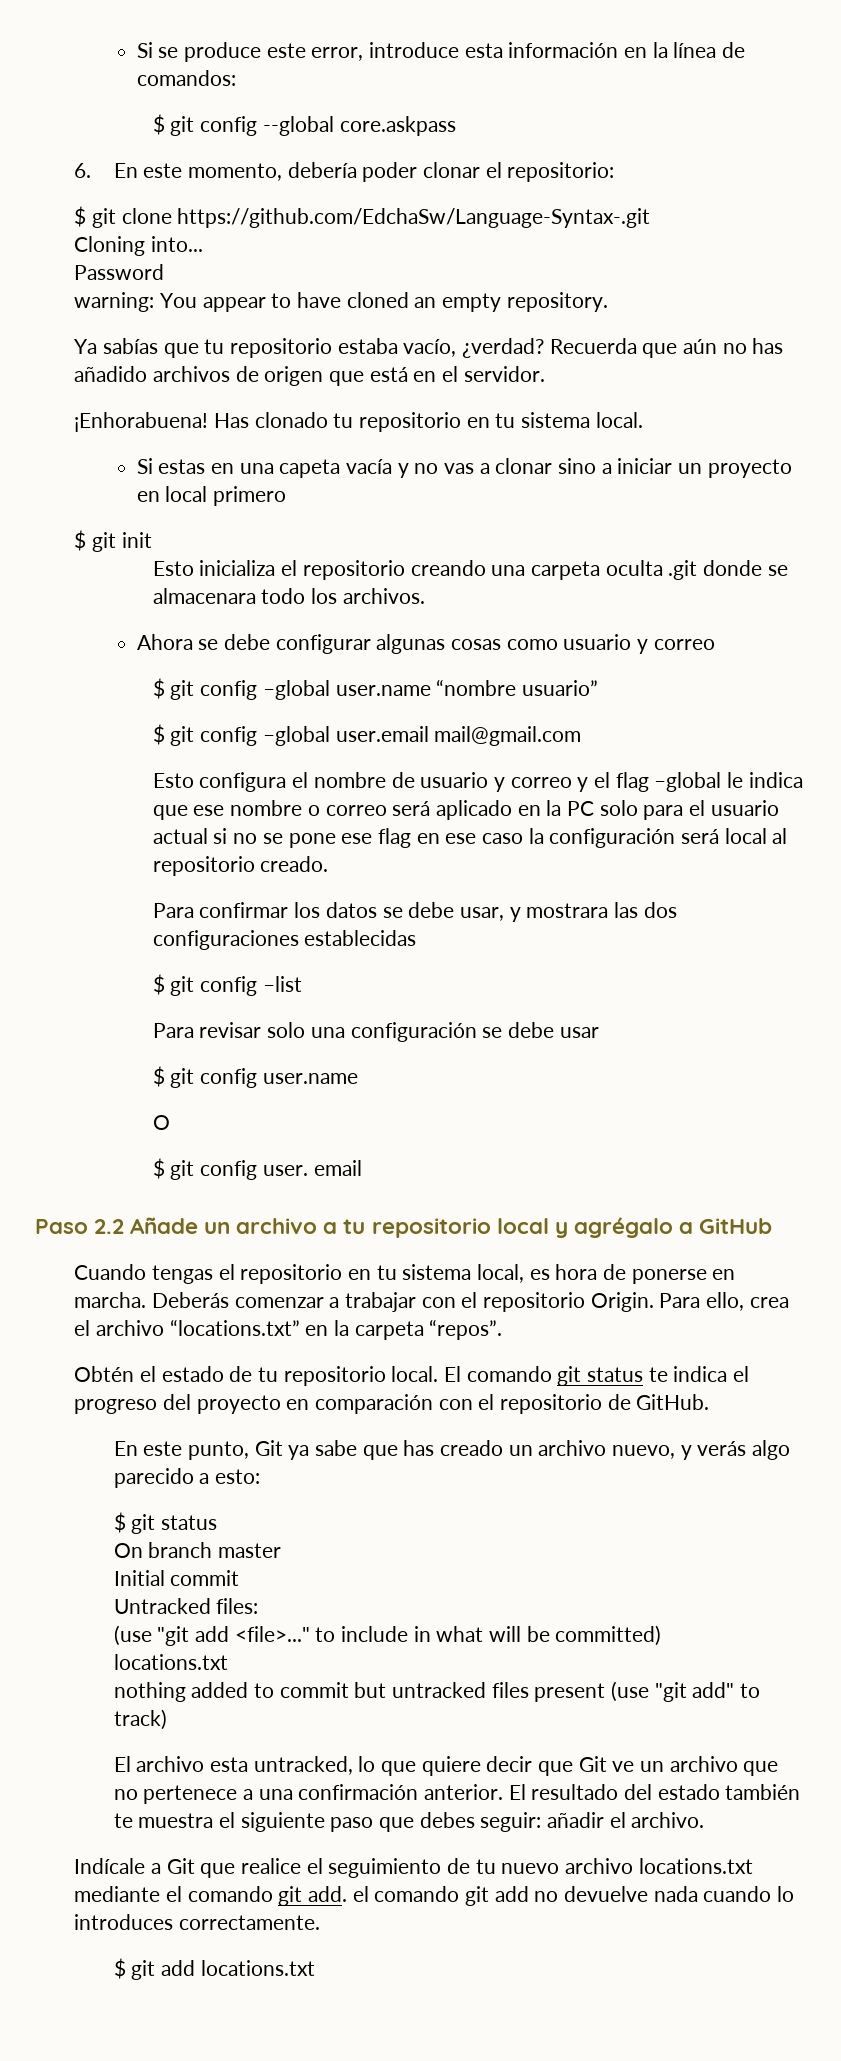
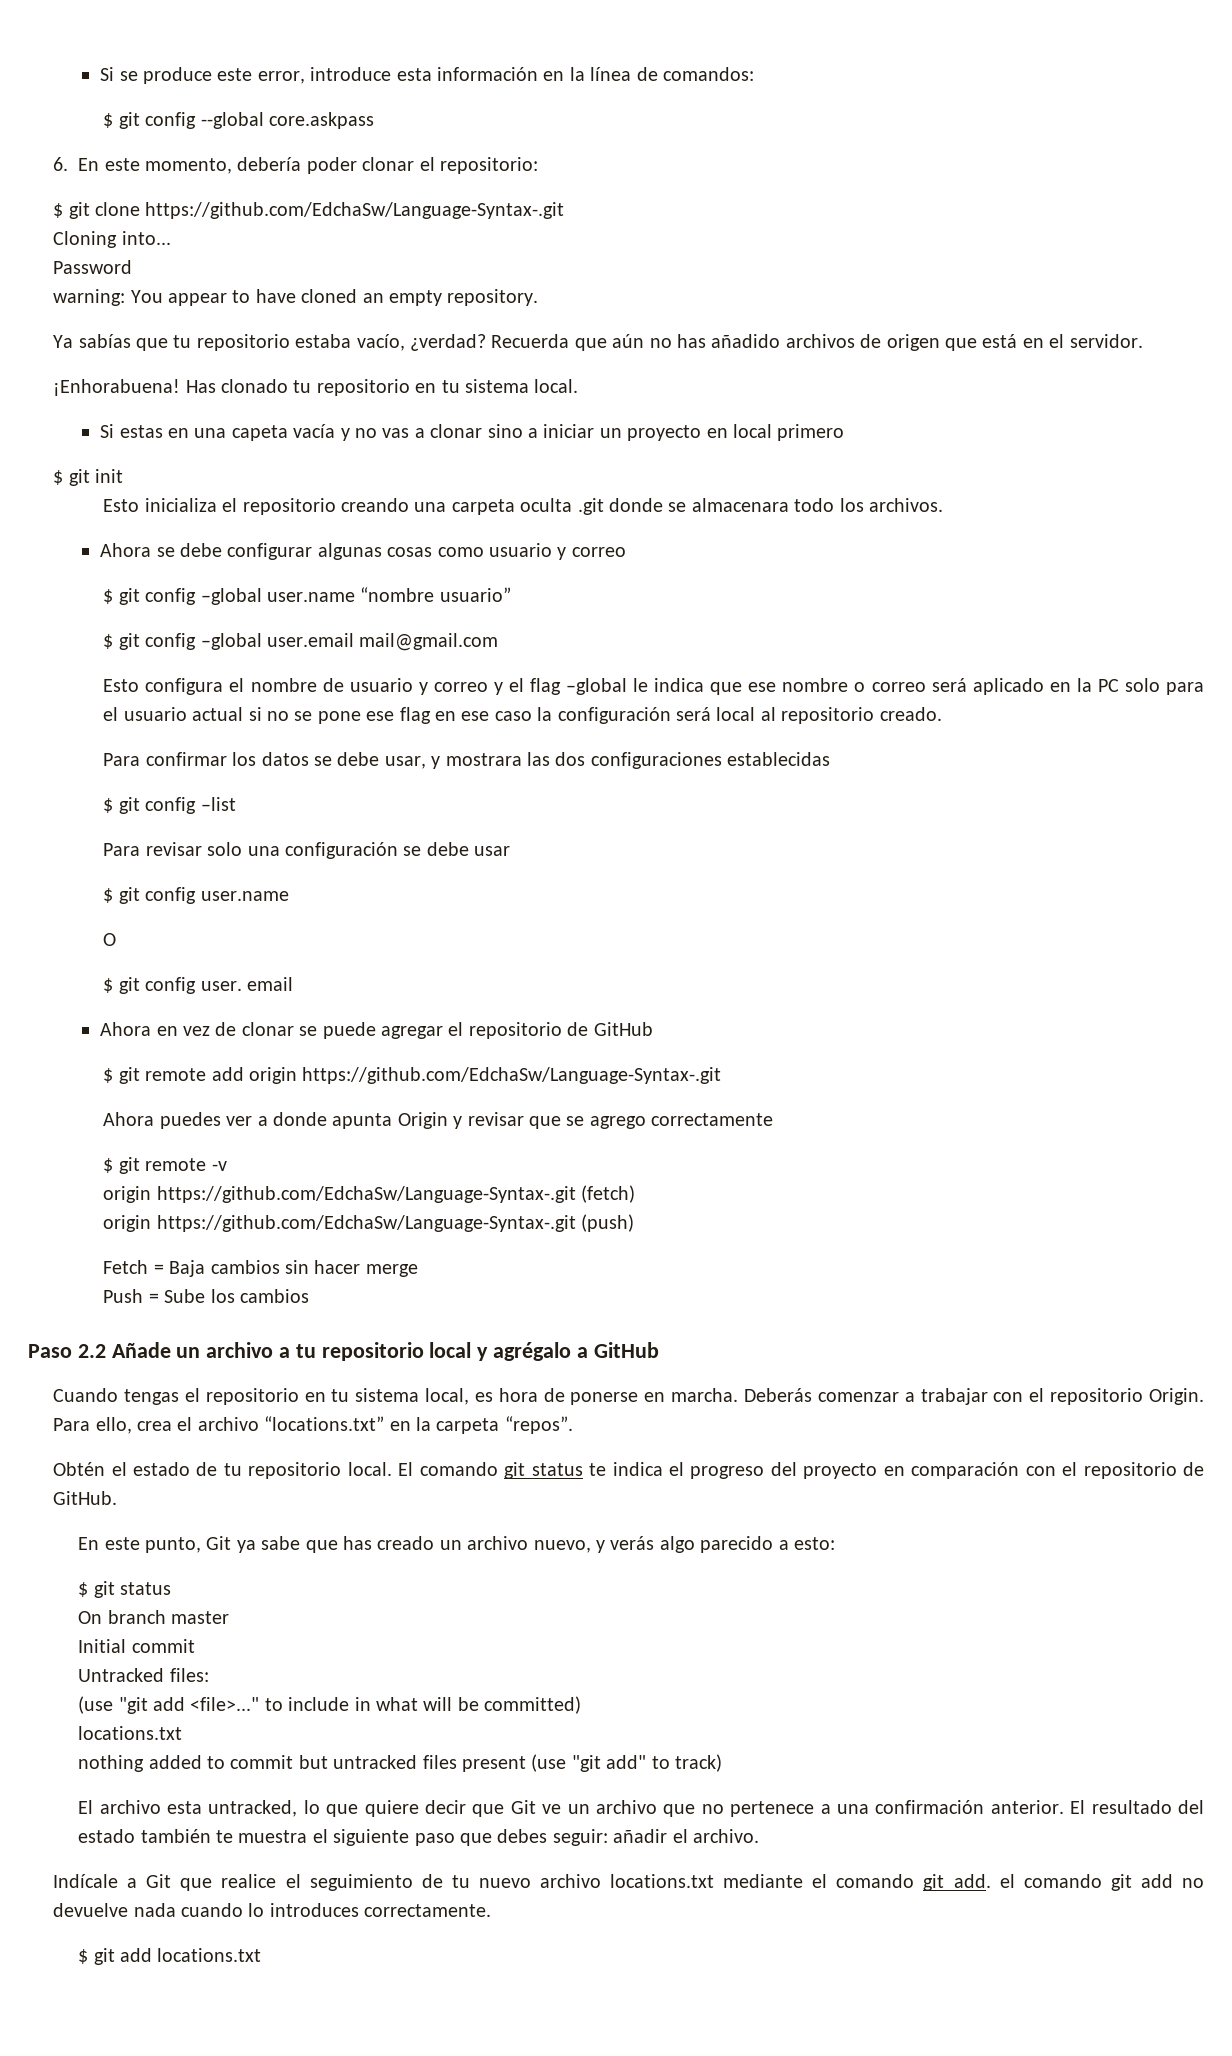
+ Ahora en vez de clonar se puede agregar el repositorio de GitHub
+ $ git remote add origin https://github.com/EdchaSw/Language-Syntax-.git
+ Ahora puedes ver a donde apunta Origin y revisar que se agrego correctamente
+ $ git remote -v
+ origin https://github.com/EdchaSw/Language-Syntax-.git (fetch)
+ origin https://github.com/EdchaSw/Language-Syntax-.git (push)
+ Fetch = Baja cambios sin hacer merge
+ Push = Sube los cambios

